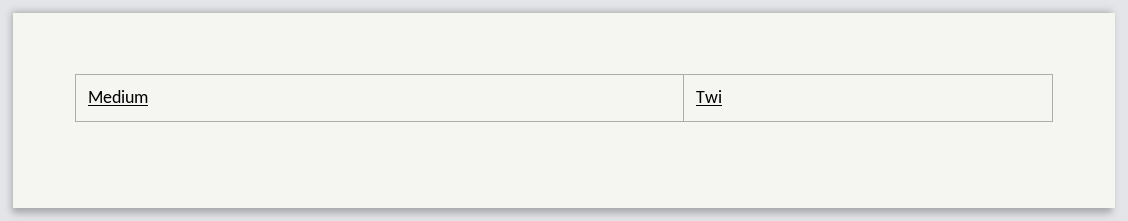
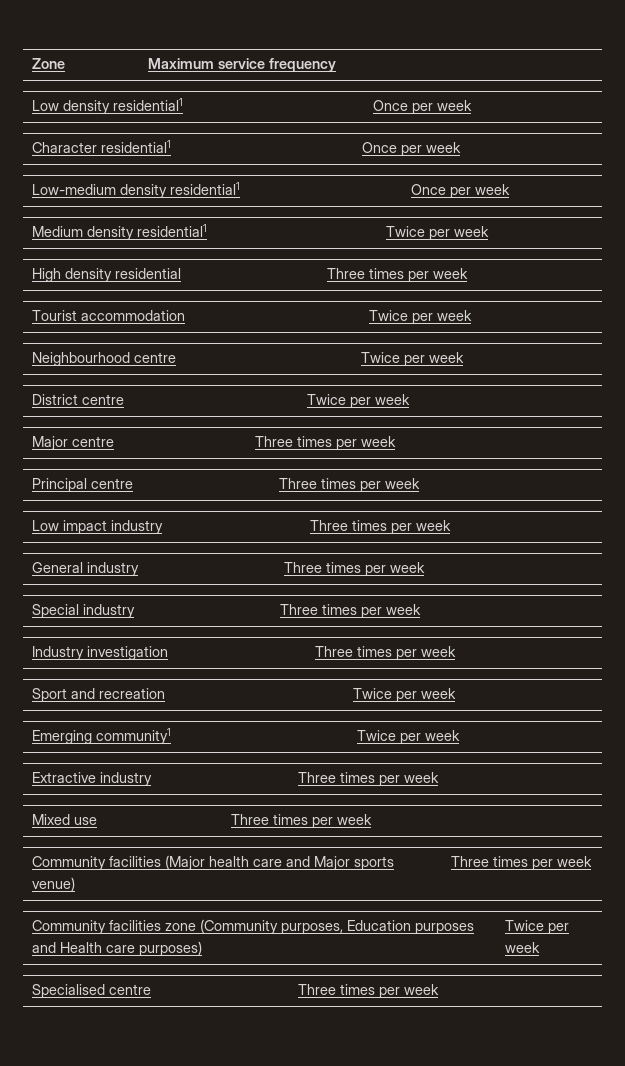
- Medium | Twi
+ Zone | Maximum service frequency
+ Low density residential1 | Once per week
+ Character residential1 | Once per week
+ Low-medium density residential1 | Once per week
+ Medium density residential1 | Twice per week
+ High density residential | Three times per week
+ Tourist accommodation | Twice per week
+ Neighbourhood centre | Twice per week
+ District centre | Twice per week
+ Major centre | Three times per week
+ Principal centre | Three times per week
+ Low impact industry | Three times per week
+ General industry | Three times per week
+ Special industry | Three times per week
+ Industry investigation | Three times per week
+ Sport and recreation | Twice per week
+ Emerging community1 | Twice per week
+ Extractive industry | Three times per week
+ Mixed use | Three times per week
+ Community facilities (Major health care and Major sports venue) | Three times per week
+ Community facilities zone (Community purposes, Education purposes and Health care purposes) | Twice per week
+ Specialised centre | Three times per week

